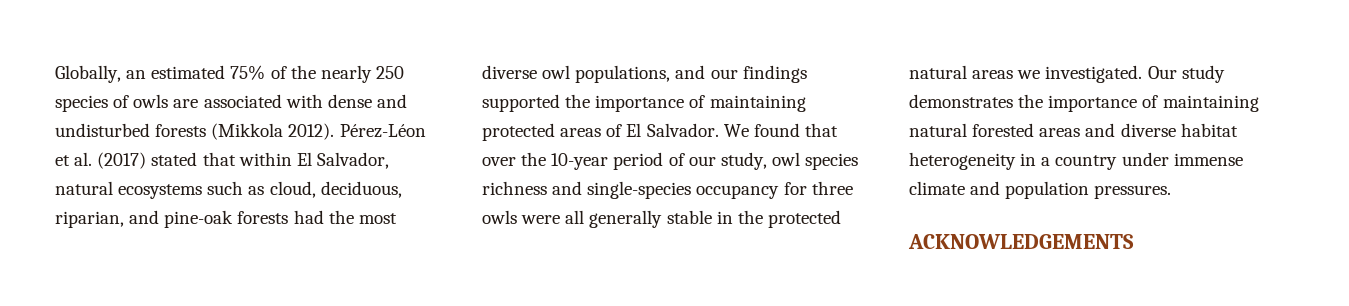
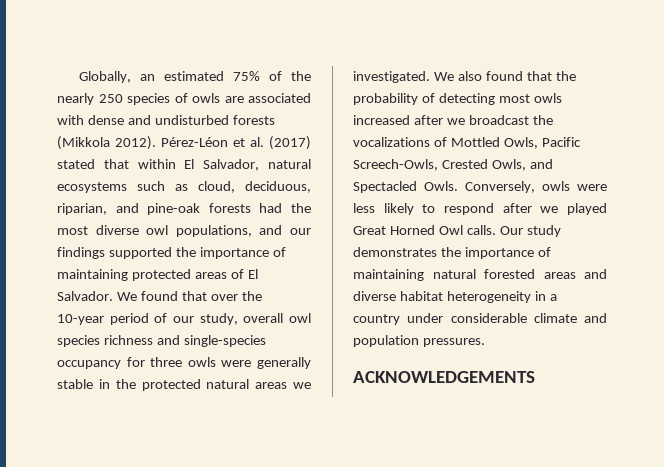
- We found that over the 10-year period of our study, owl species richness and single-species occupancy for three owls were all generally stable in the protected natural areas we investigated.
+ We found that over the 10-year period of our study, overall owl species richness and single-species occupancy for three owls were generally stable in the protected natural areas we investigated.
+ We also found that the probability of detecting most owls increased after we broadcast the vocalizations of Mottled Owls, Pacific Screech-Owls, Crested Owls, and Spectacled Owls. Conversely, owls were less likely to respond after we played Great Horned Owl calls.
- Our study demonstrates the importance of maintaining natural forested areas and diverse habitat heterogeneity in a country under immense climate and population pressures.
+ Our study demonstrates the importance of maintaining natural forested areas and diverse habitat heterogeneity in a country under considerable climate and population pressures.

